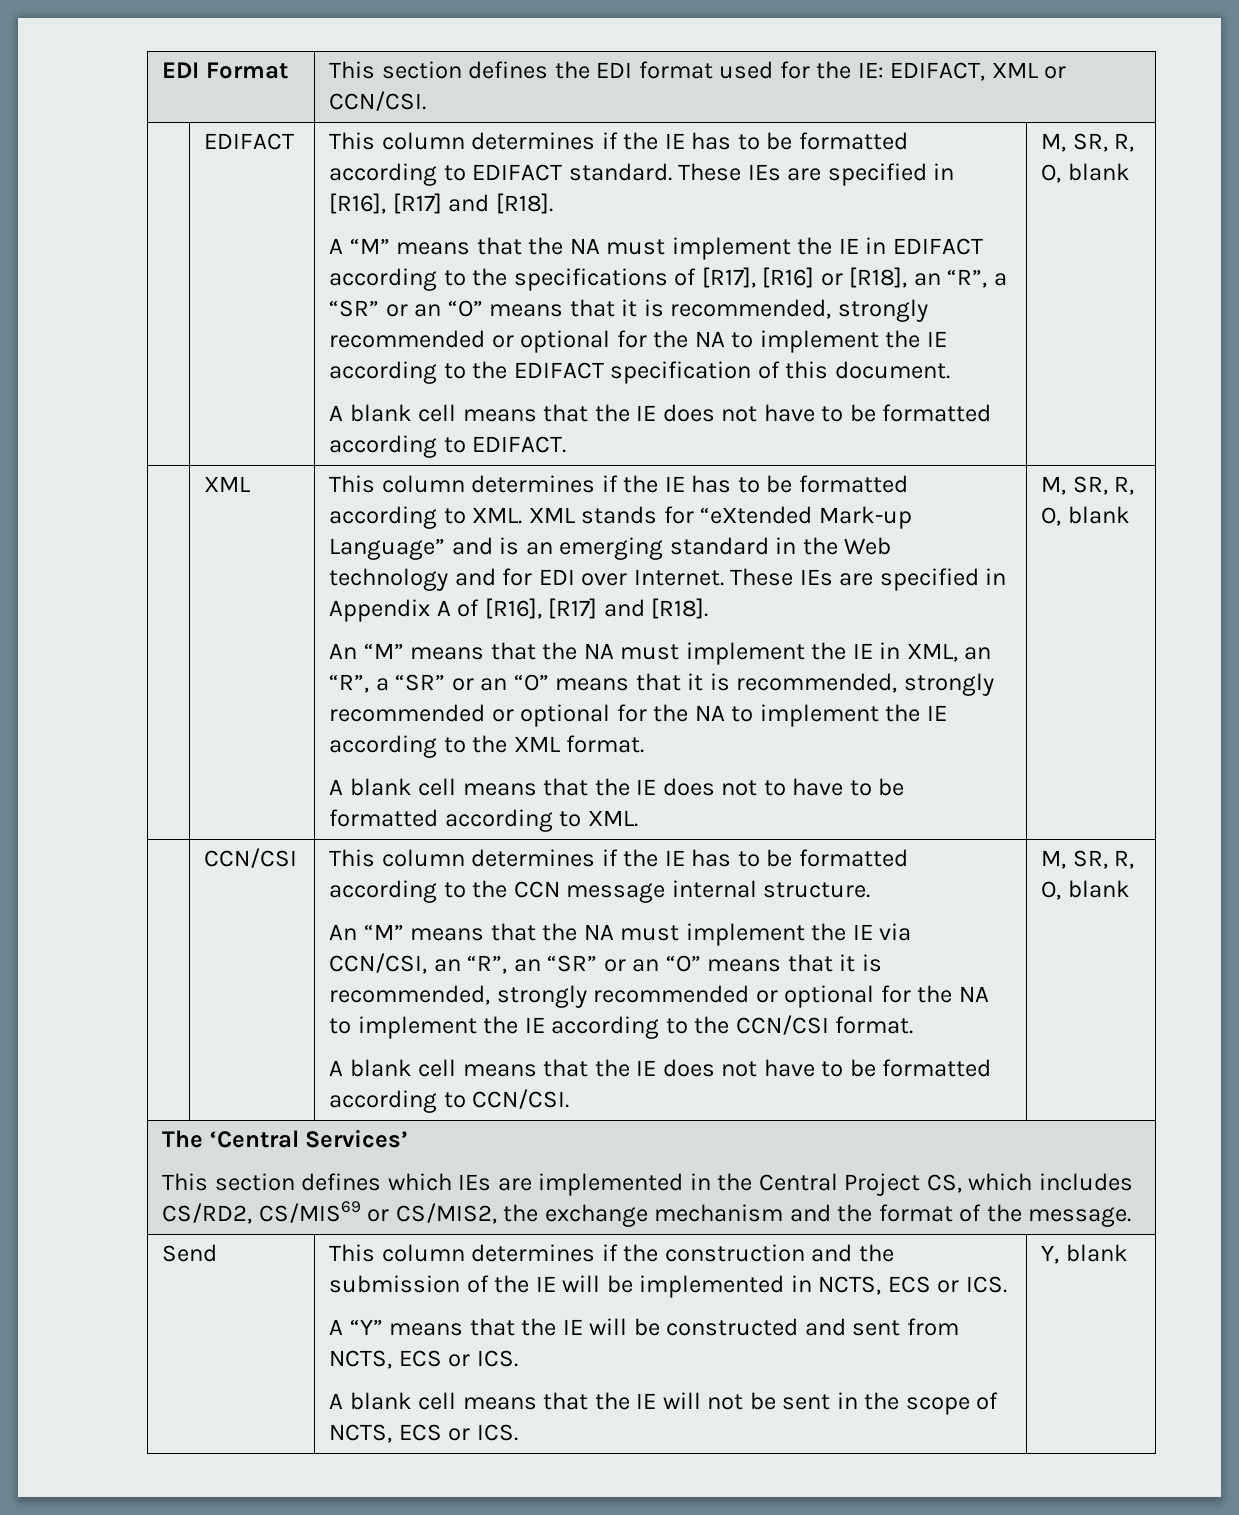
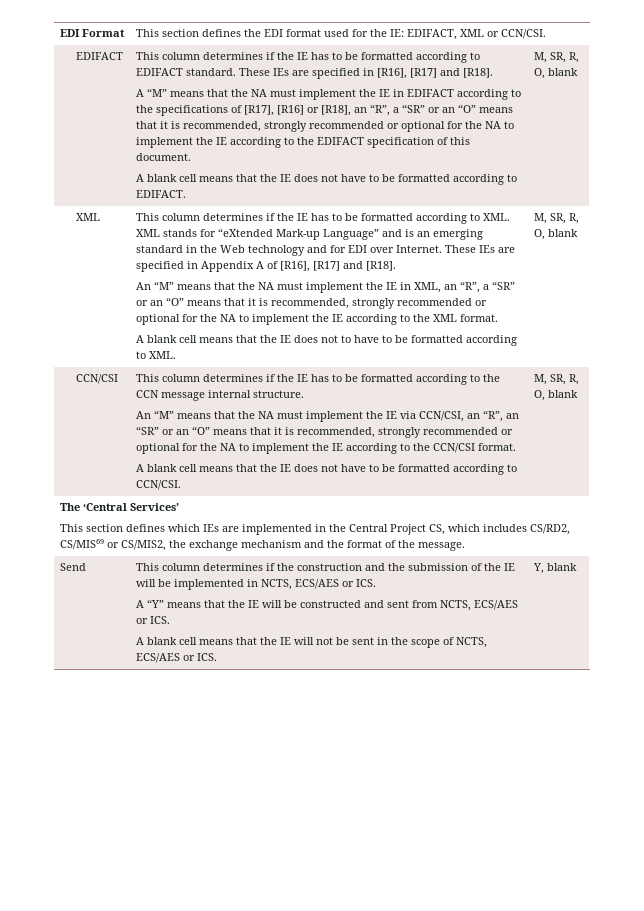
- This column determines if the construction and the submission of the IE will be implemented in NCTS, ECS or ICS.
+ This column determines if the construction and the submission of the IE will be implemented in NCTS, ECS/AES or ICS.
- A “Y” means that the IE will be constructed and sent from NCTS, ECS or ICS.
+ A “Y” means that the IE will be constructed and sent from NCTS, ECS/AES or ICS.
- A blank cell means that the IE will not be sent in the scope of NCTS, ECS or ICS.
+ A blank cell means that the IE will not be sent in the scope of NCTS, ECS/AES or ICS.

